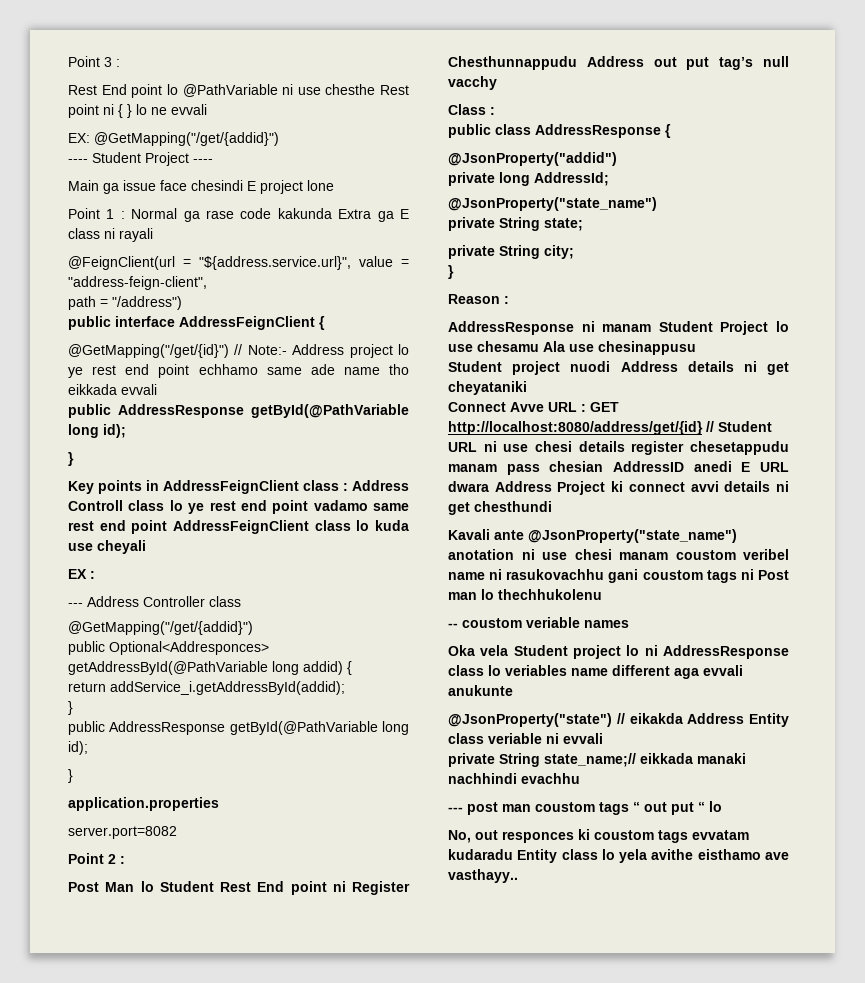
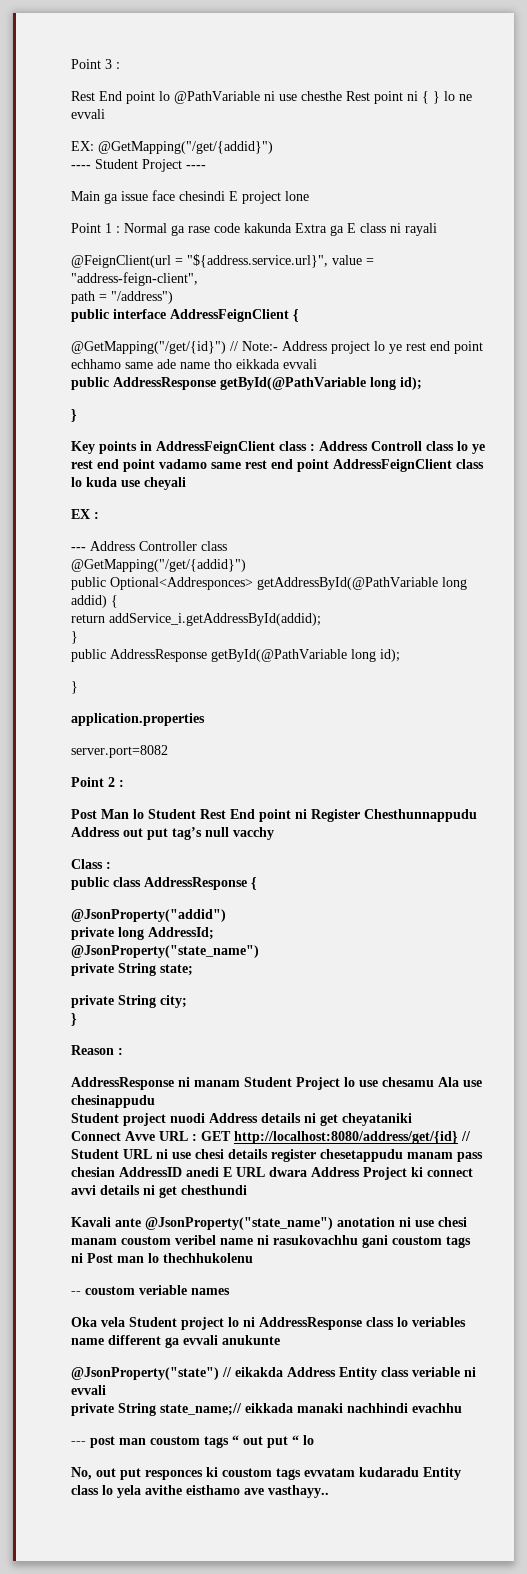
- AddressResponse ni manam Student Project lo use chesamu Ala use chesinappusu
+ AddressResponse ni manam Student Project lo use chesamu Ala use chesinappudu
- Oka vela Student project lo ni AddressResponse class lo veriables name different aga evvali anukunte
+ Oka vela Student project lo ni AddressResponse class lo veriables name different ga evvali anukunte
- No, out responces ki coustom tags evvatam kudaradu Entity class lo yela avithe eisthamo ave vasthayy..
+ No, out put responces ki coustom tags evvatam kudaradu Entity class lo yela avithe eisthamo ave vasthayy..

